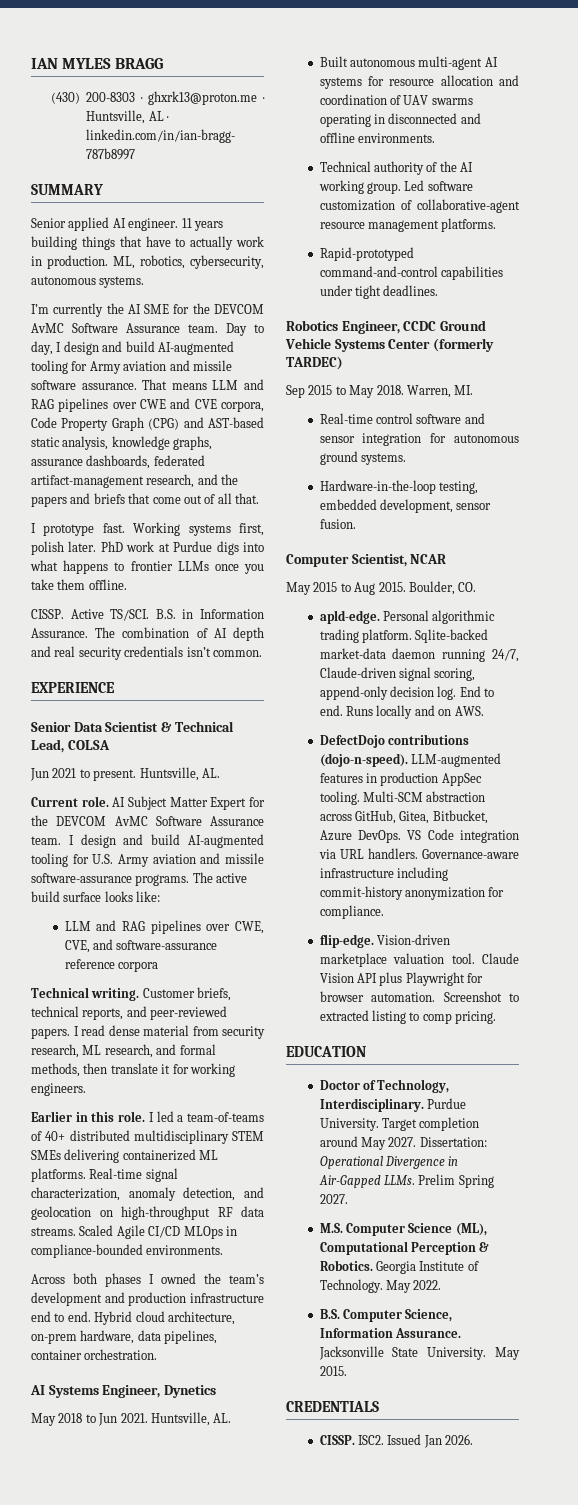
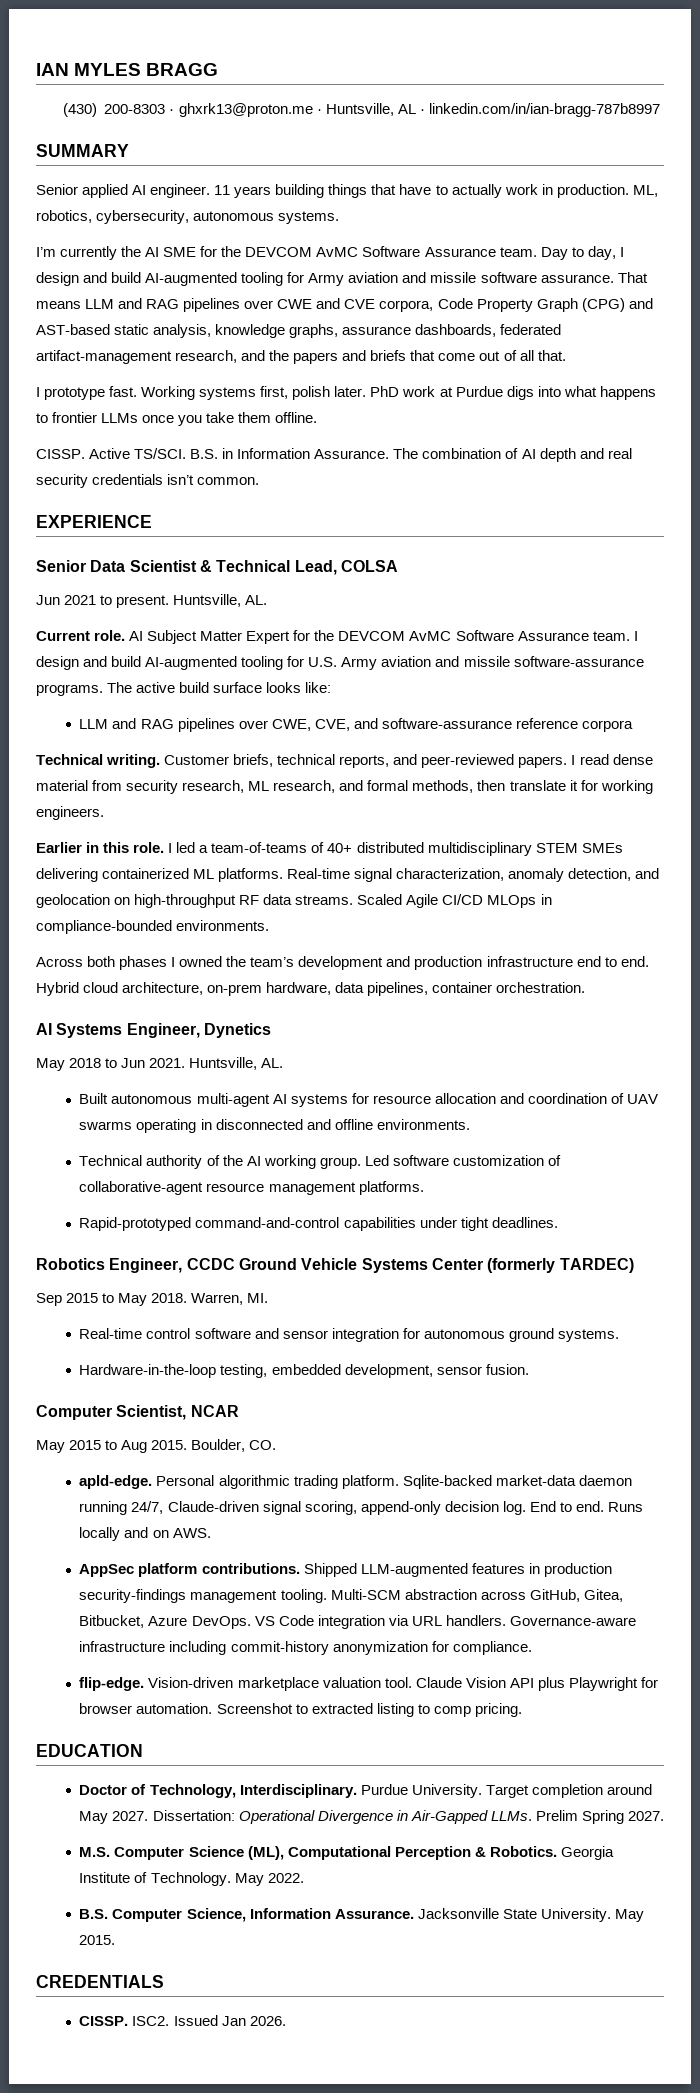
- DefectDojo contributions (dojo-n-speed). LLM-augmented features in production AppSec tooling.
+ AppSec platform contributions. Shipped LLM-augmented features in production security-findings management tooling.

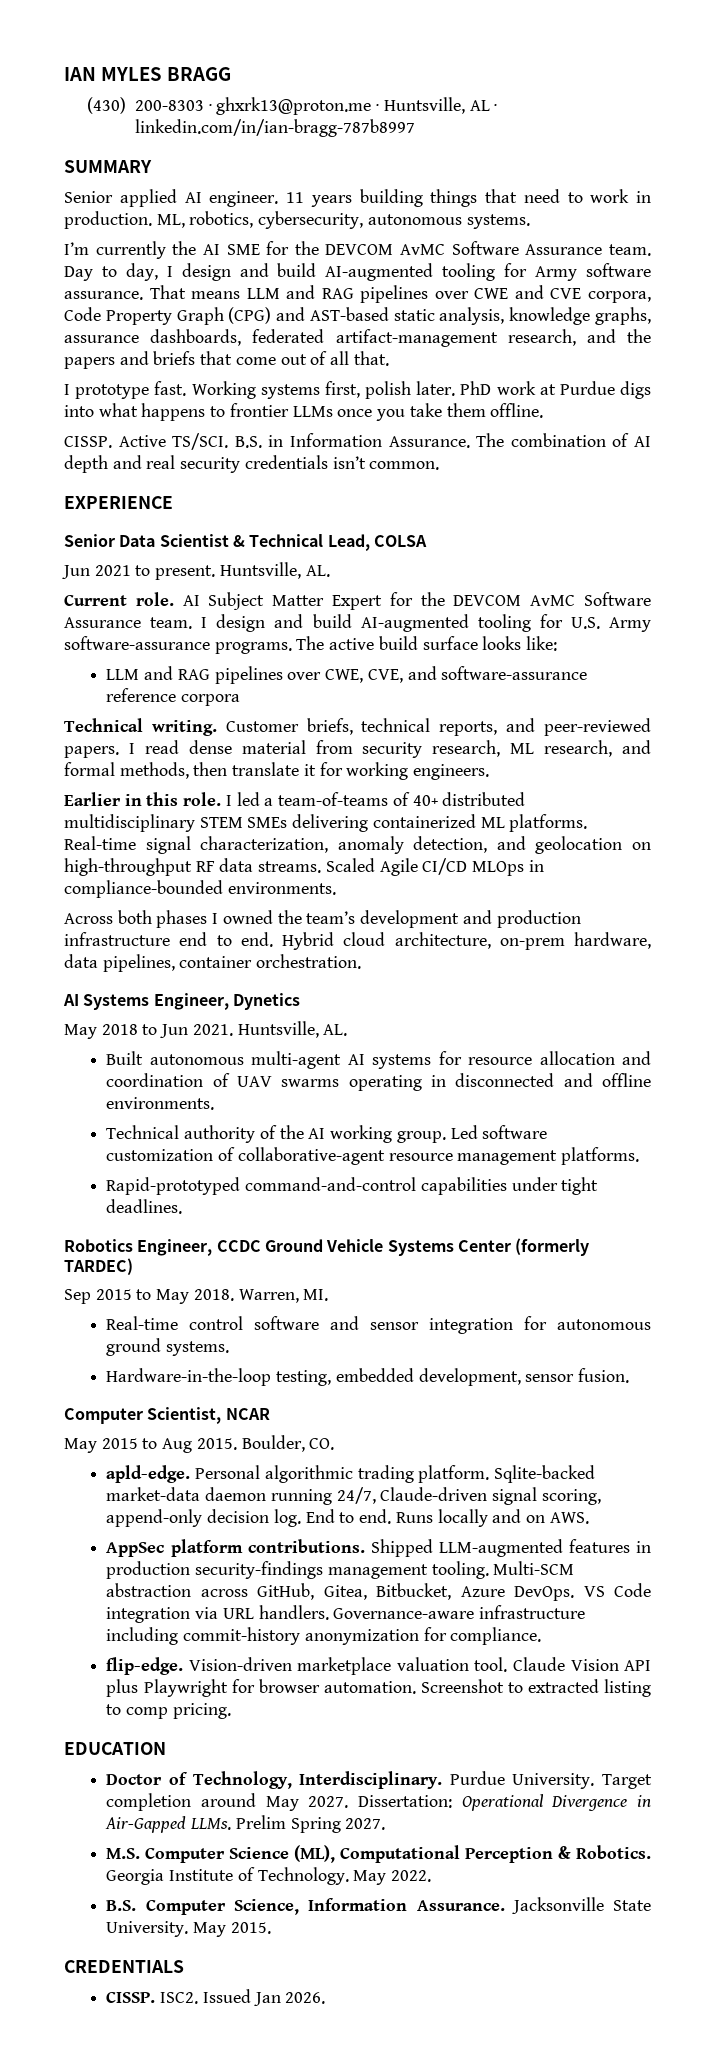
- 11 years building things that have to actually work in production.
+ 11 years building things that need to work in production.
- Day to day, I design and build AI-augmented tooling for Army aviation and missile software assurance.
+ Day to day, I design and build AI-augmented tooling for Army software assurance.
- I design and build AI-augmented tooling for U.S. Army aviation and missile software-assurance programs.
+ I design and build AI-augmented tooling for U.S. Army software-assurance programs.

